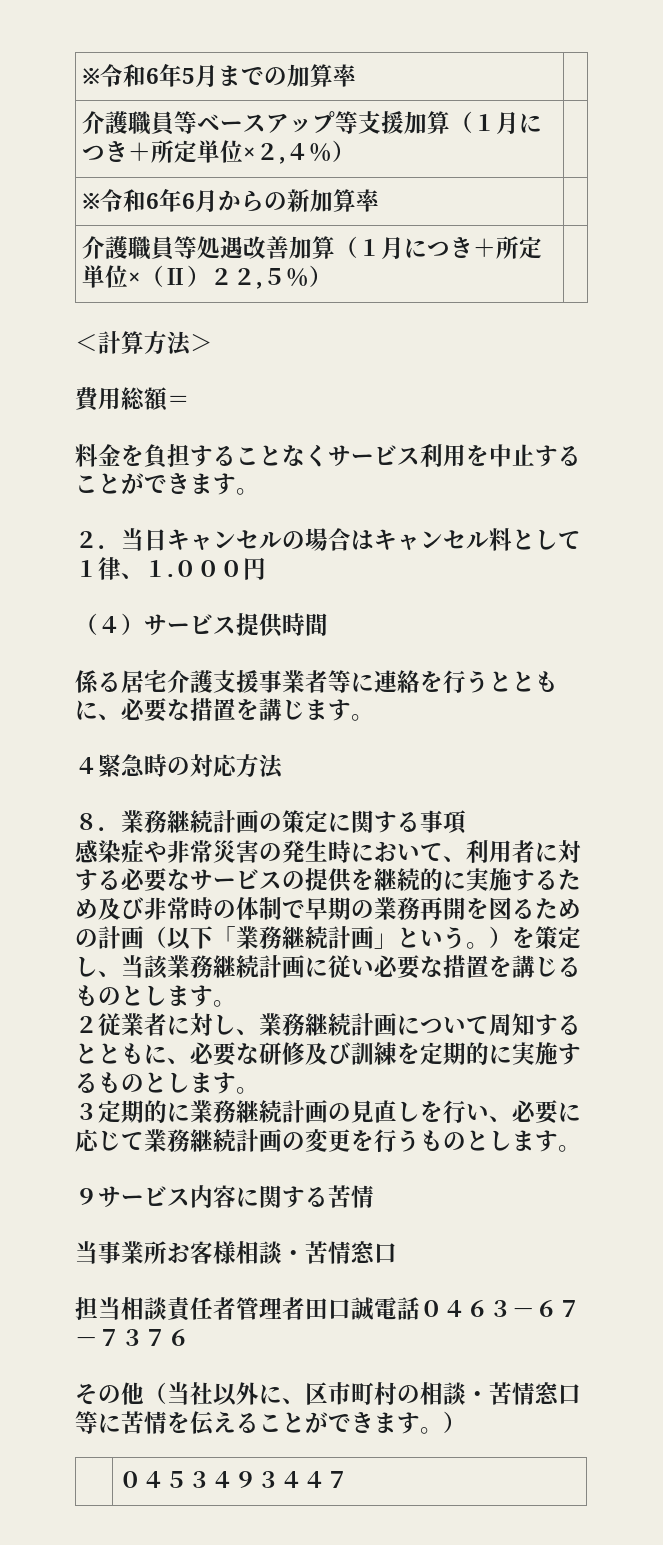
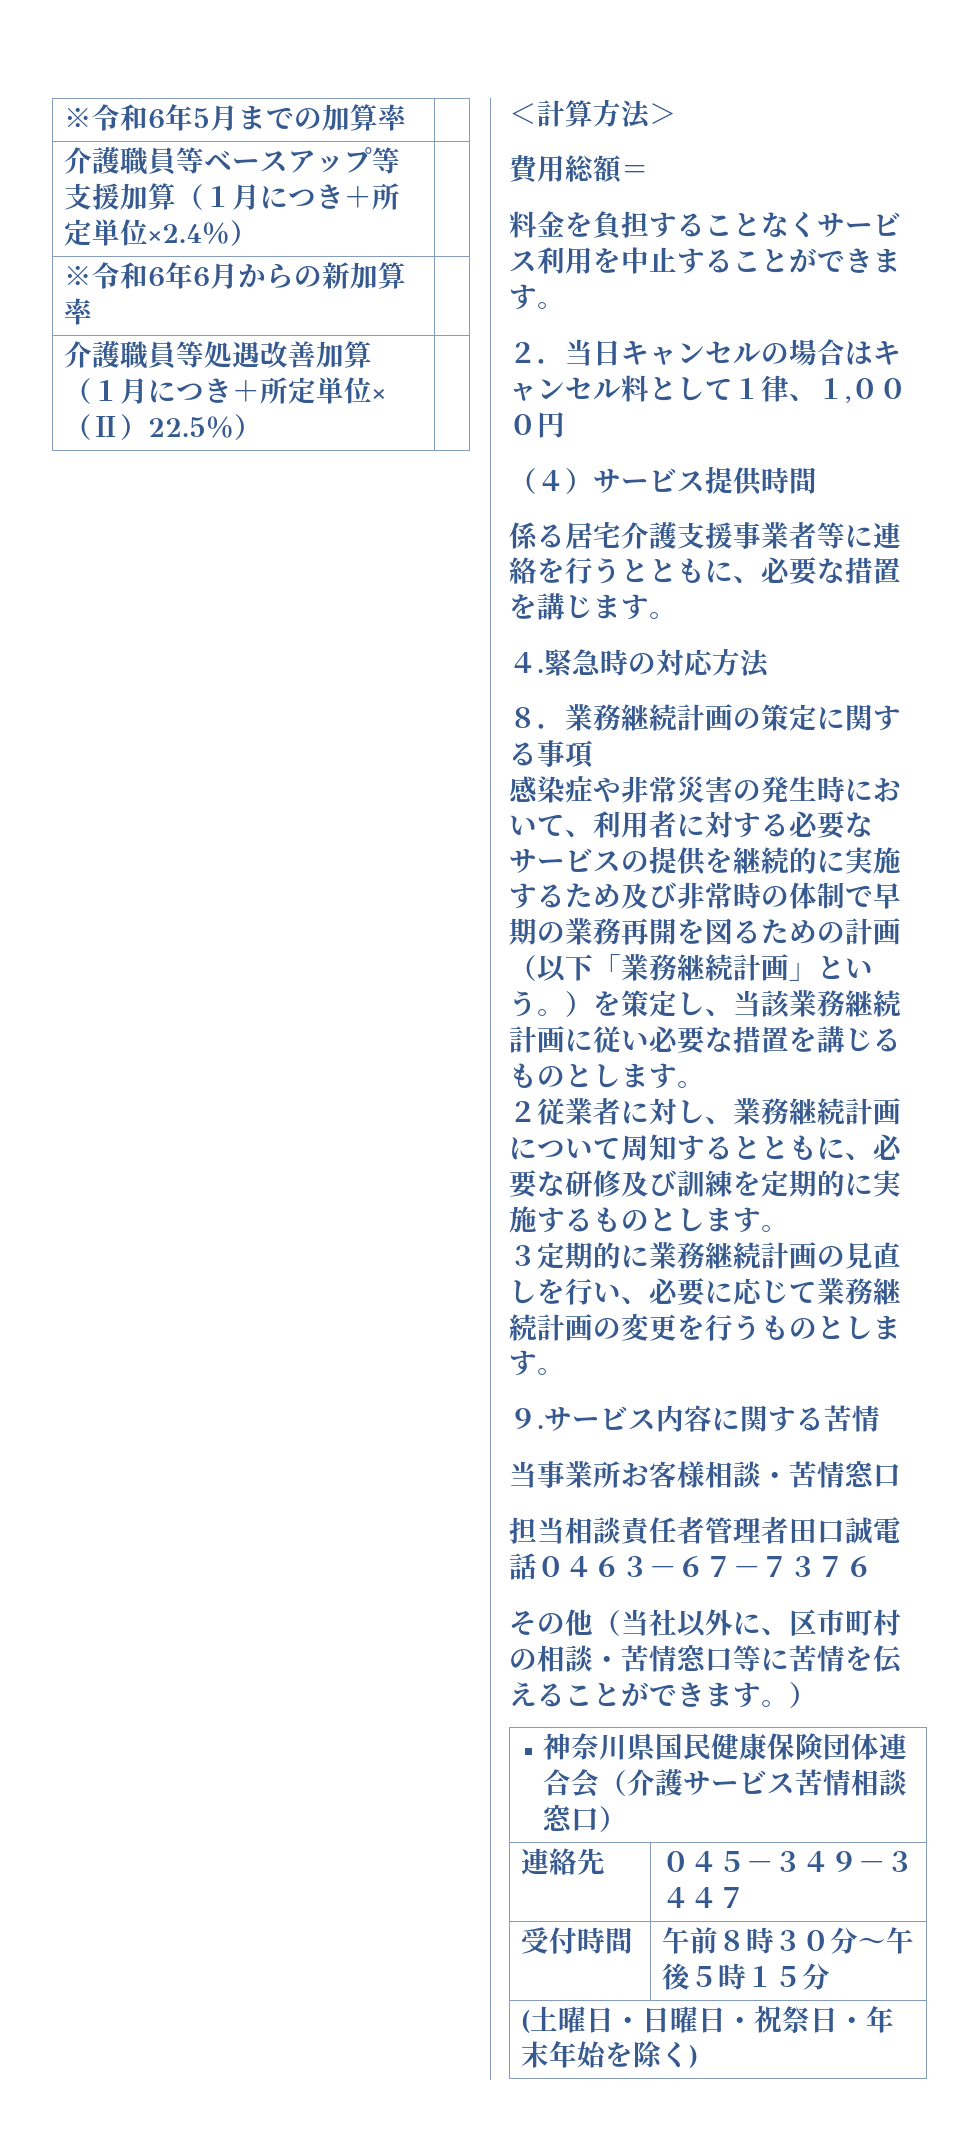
- 介護職員等ベースアップ等支援加算（１月につき＋所定単位×２,４％） |
+ 介護職員等ベースアップ等支援加算（１月につき＋所定単位×2.4％） |
- 介護職員等処遇改善加算（１月につき＋所定単位×（Ⅱ）２２,５％） |
+ 介護職員等処遇改善加算（１月につき＋所定単位×（Ⅱ）22.5％） |
- ２．当日キャンセルの場合はキャンセル料として１律、１.０００円
+ ２．当日キャンセルの場合はキャンセル料として１律、１,０００円
- ４緊急時の対応方法
+ ４.緊急時の対応方法
- ９サービス内容に関する苦情
+ ９.サービス内容に関する苦情
- | ０４５３４９３４４７
+ 神奈川県国民健康保険団体連合会（介護サービス苦情相談窓口）
+ 連絡先 | ０４５－３４９－３４４７
+ 受付時間 | 午前８時３０分～午後５時１５分
+ (土曜日・日曜日・祝祭日・年末年始を除く)

